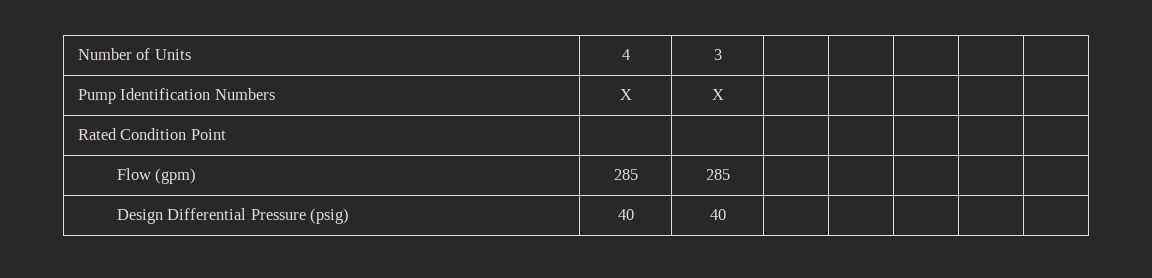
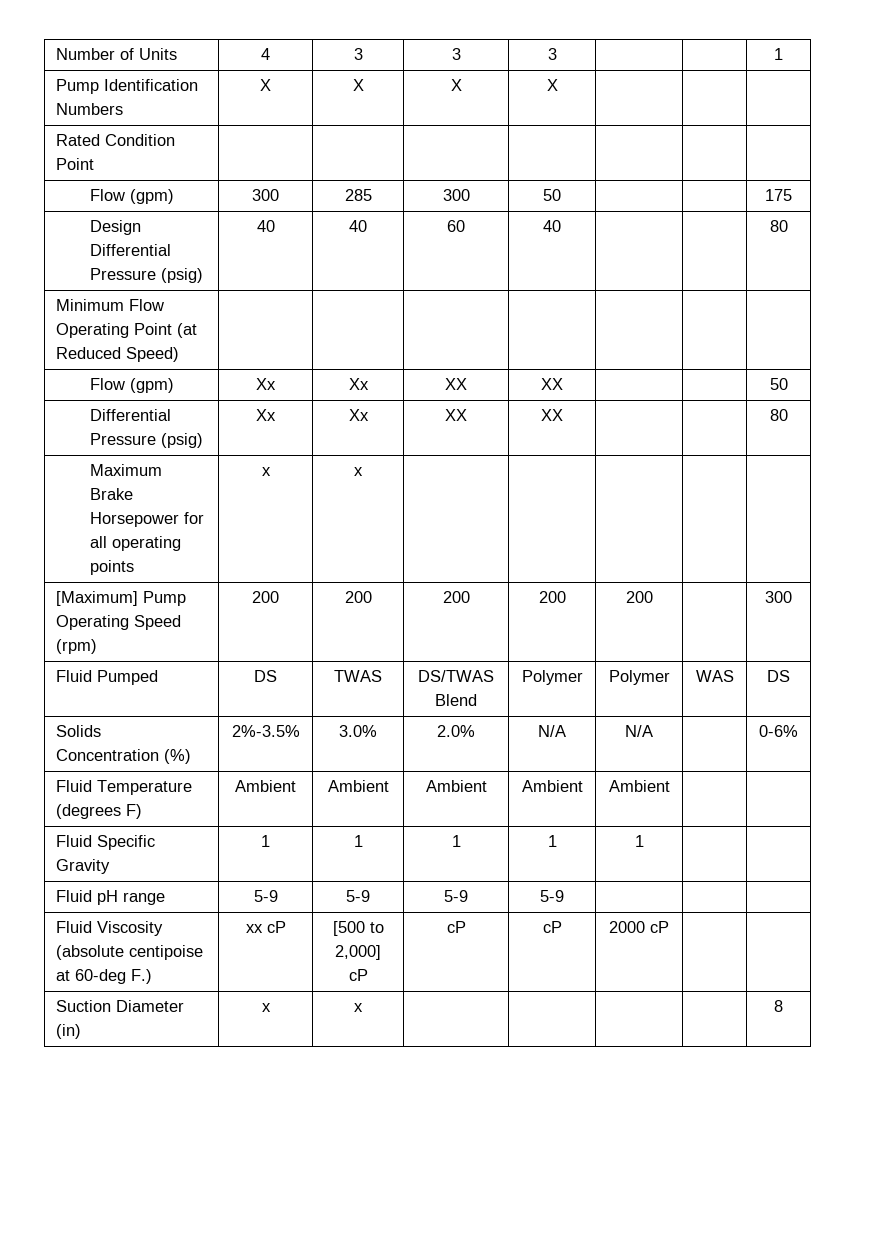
- Number of Units | 4 | 3 | | | | |
+ Number of Units | 4 | 3 | 3 | 3 | | | 1
- Pump Identification Numbers | X | X | | | | |
+ Pump Identification Numbers | X | X | X | X | | |
- Flow (gpm) | 285 | 285 | | | | |
+ Flow (gpm) | 300 | 285 | 300 | 50 | | | 175
- Design Differential Pressure (psig) | 40 | 40 | | | | |
+ Design Differential Pressure (psig) | 40 | 40 | 60 | 40 | | | 80
+ Minimum Flow Operating Point (at Reduced Speed) | | | | | | |
+ Flow (gpm) | Xx | Xx | XX | XX | | | 50
+ Differential Pressure (psig) | Xx | Xx | XX | XX | | | 80
+ Maximum Brake Horsepower for all operating points | x | x | | | | |
+ [Maximum] Pump Operating Speed (rpm) | 200 | 200 | 200 | 200 | 200 | | 300
+ Fluid Pumped | DS | TWAS | DS/TWAS Blend | Polymer | Polymer | WAS | DS
+ Solids Concentration (%) | 2%-3.5% | 3.0% | 2.0% | N/A | N/A | | 0-6%
+ Fluid Temperature (degrees F) | Ambient | Ambient | Ambient | Ambient | Ambient | |
+ Fluid Specific Gravity | 1 | 1 | 1 | 1 | 1 | |
+ Fluid pH range | 5-9 | 5-9 | 5-9 | 5-9 | | |
+ Fluid Viscosity (absolute centipoise at 60-deg F.) | xx cP | [500 to 2,000] cP | cP | cP | 2000 cP | |
+ Suction Diameter (in) | x | x | | | | | 8

